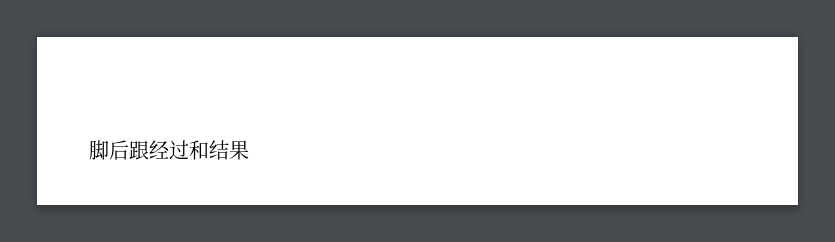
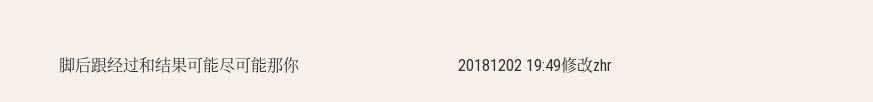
- 脚后跟经过和结果
+ 脚后跟经过和结果可能尽可能那你
+ 20181202 19:49修改zhr

